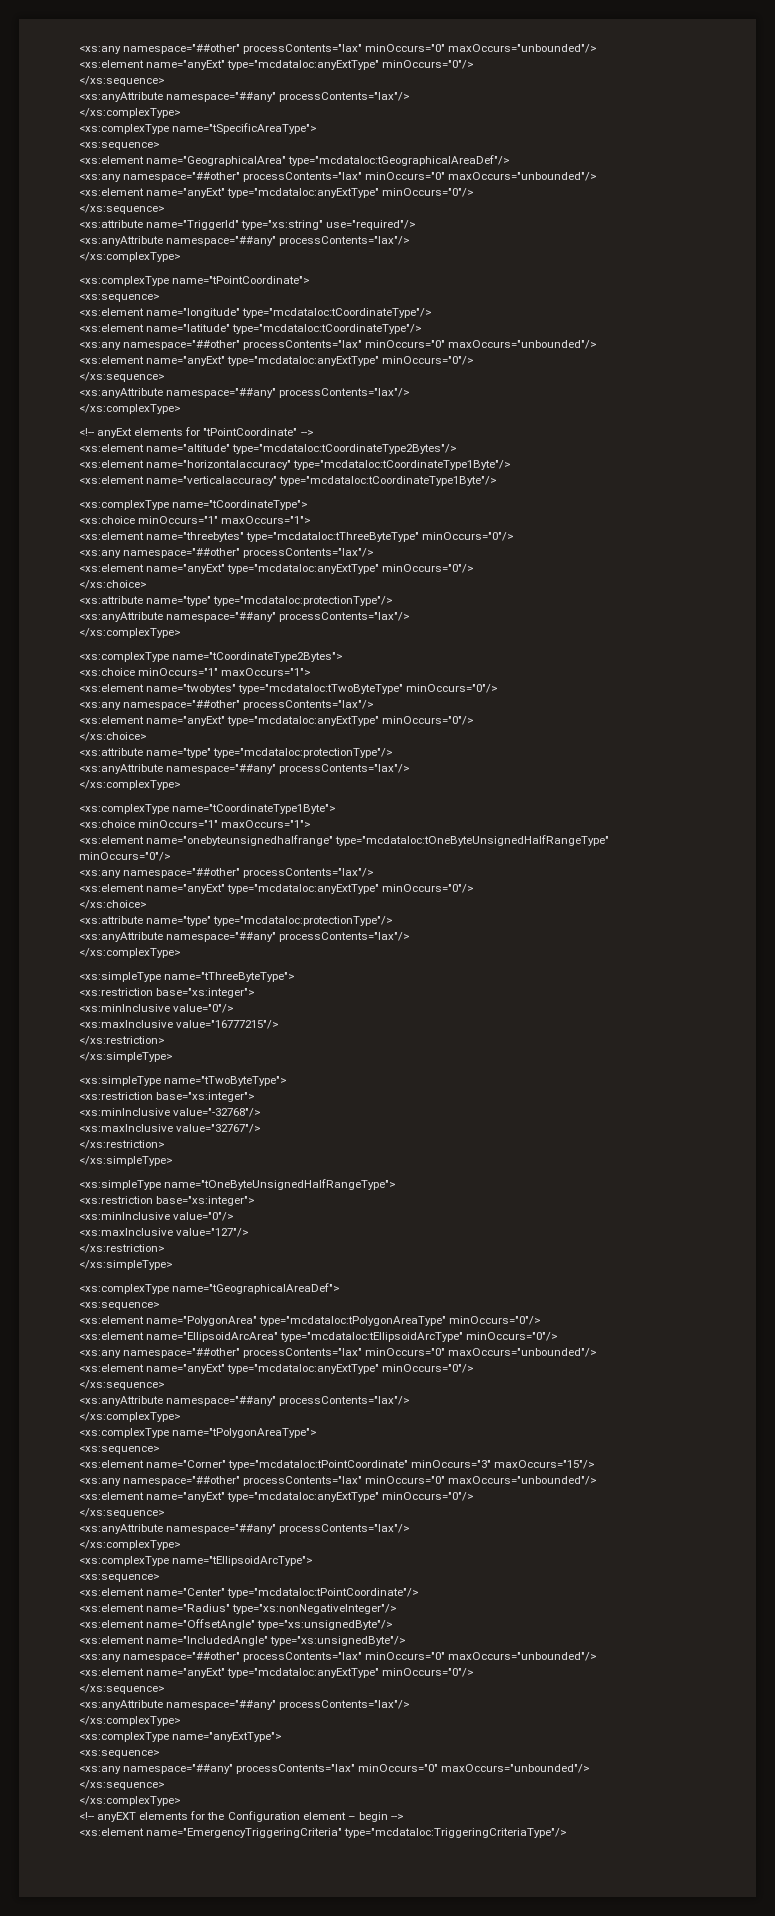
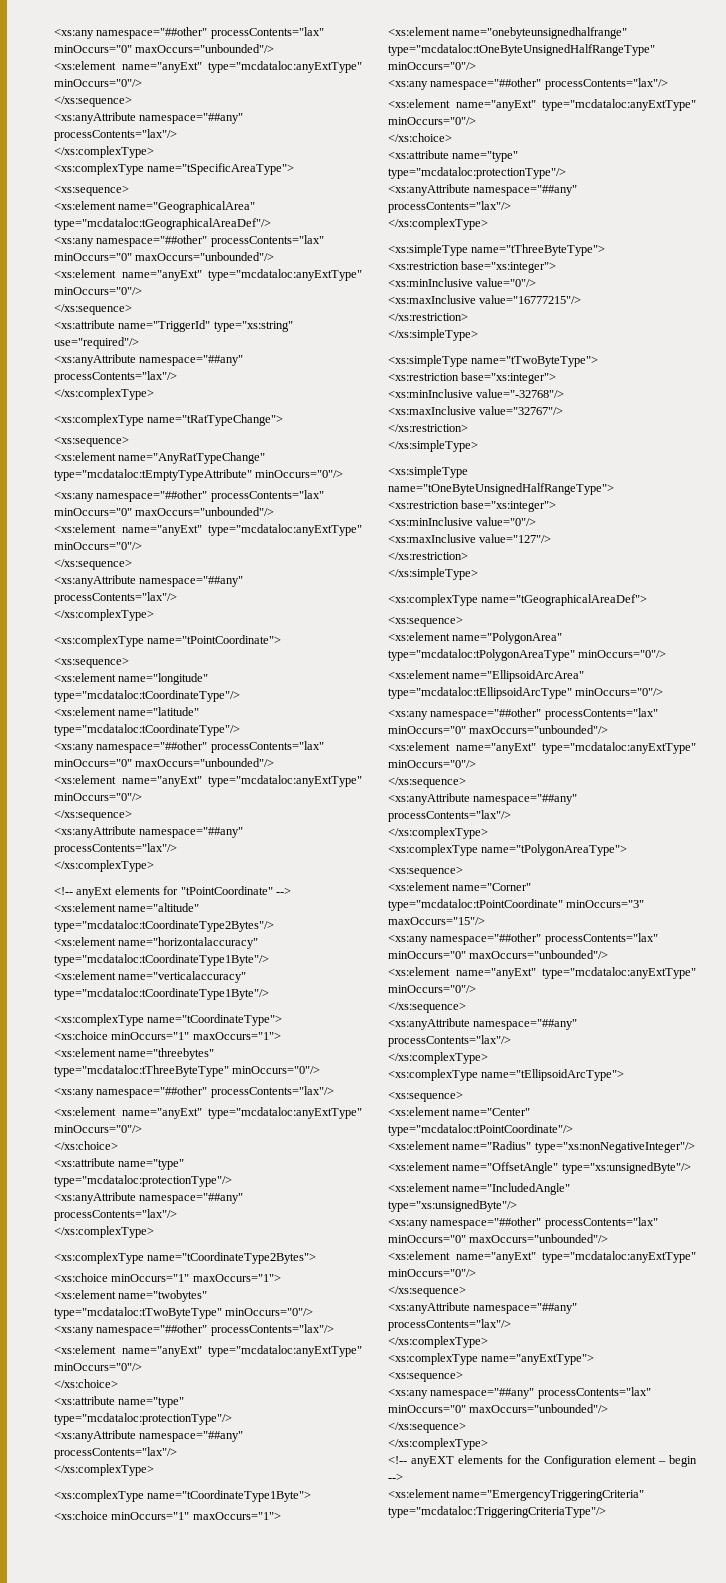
+ <xs:complexType name="tRatTypeChange">
+ <xs:sequence>
+ <xs:element name="AnyRatTypeChange" type="mcdataloc:tEmptyTypeAttribute" minOccurs="0"/>
+ <xs:any namespace="##other" processContents="lax" minOccurs="0" maxOccurs="unbounded"/>
+ <xs:element name="anyExt" type="mcdataloc:anyExtType" minOccurs="0"/>
+ </xs:sequence>
+ <xs:anyAttribute namespace="##any" processContents="lax"/>
+ </xs:complexType>

